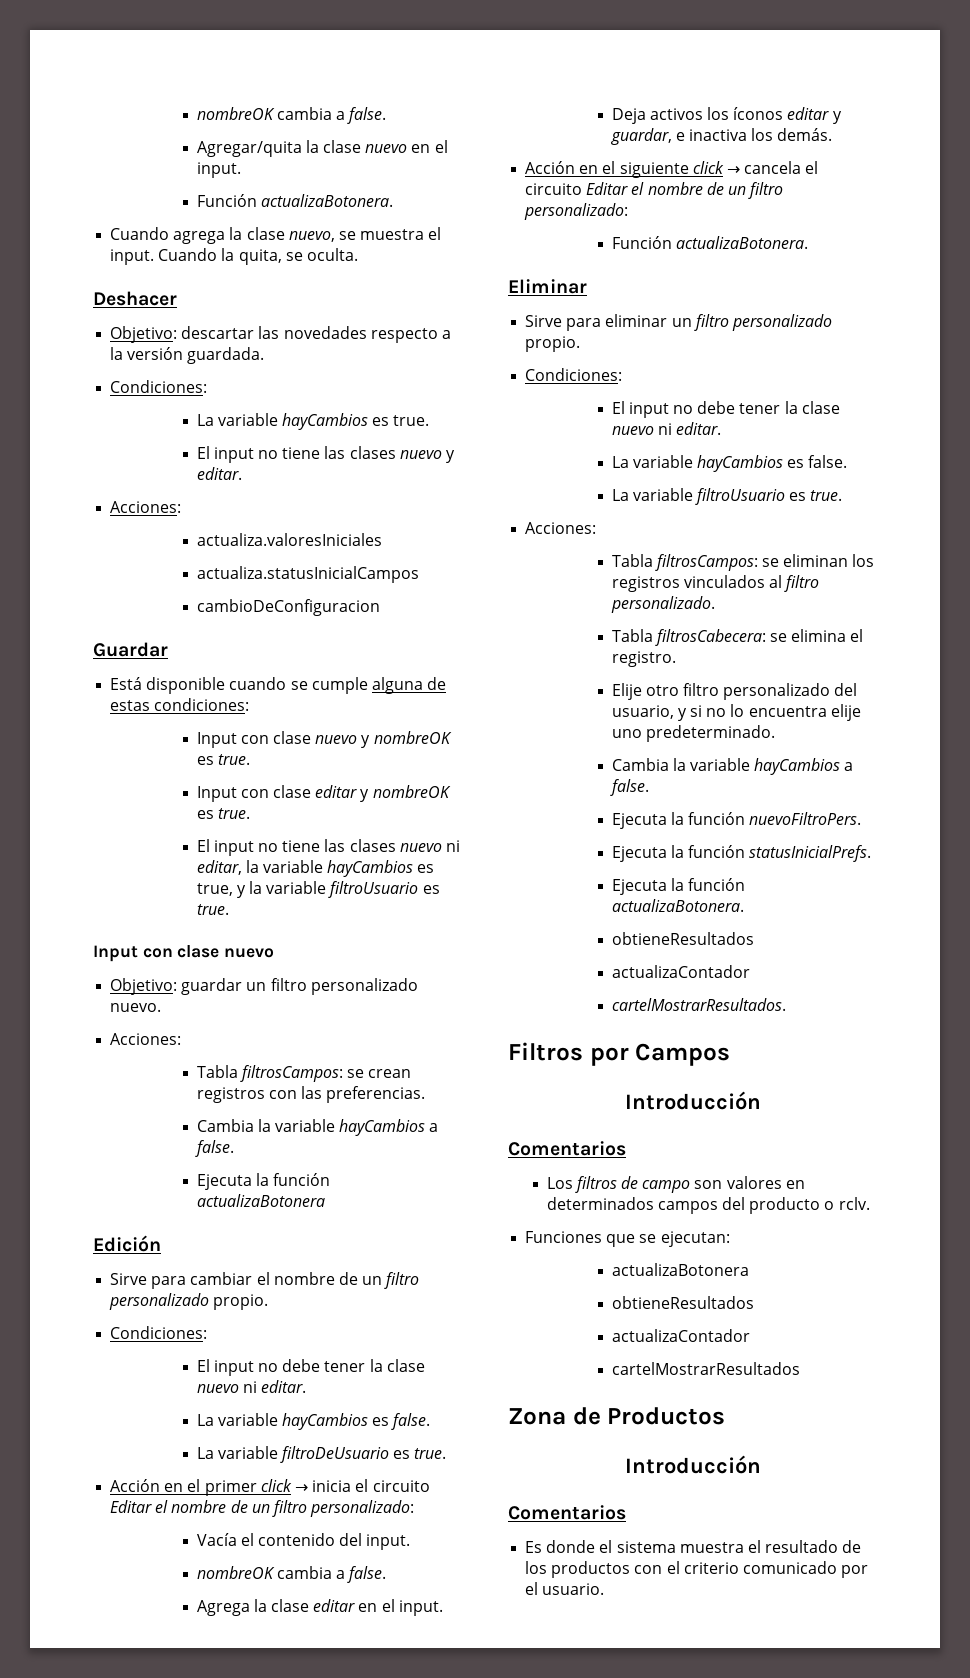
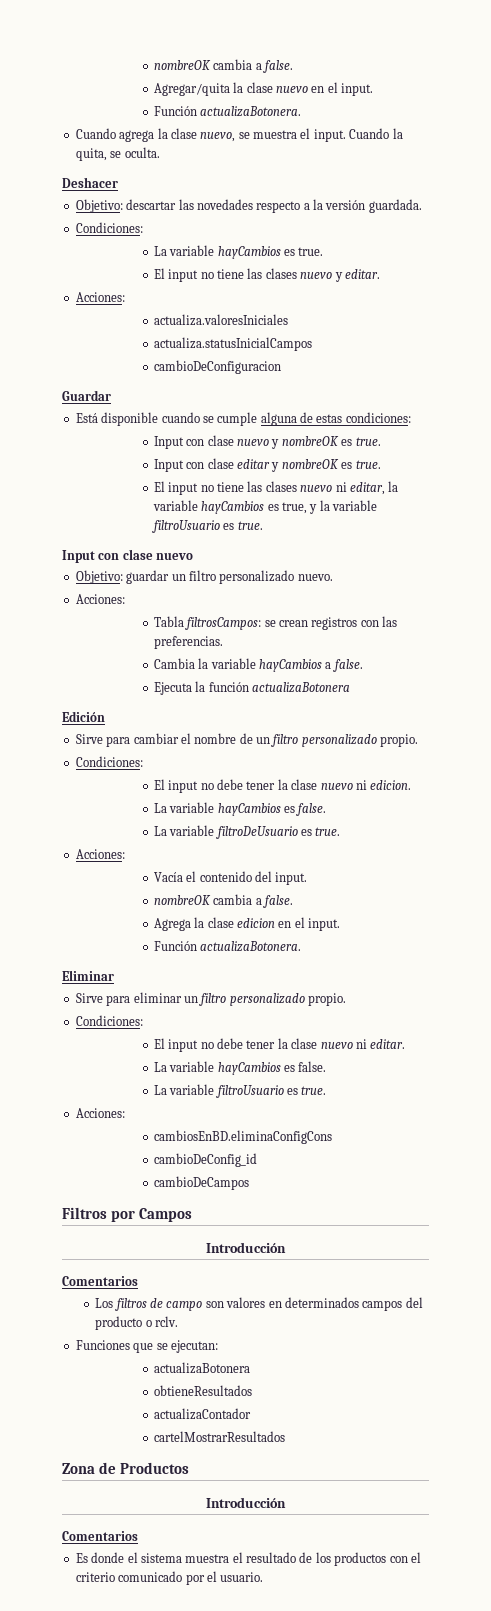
  Sirve para cambiar el nombre de un filtro personalizado propio.
  Condiciones:
- El input no debe tener la clase nuevo ni editar.
+ El input no debe tener la clase nuevo ni edicion.
  La variable filtroDeUsuario es true.
- Acción en el primer click → inicia el circuito Editar el nombre de un filtro personalizado:
+ Acciones:
- Agrega la clase editar en el input.
- Deja activos los íconos editar y guardar, e inactiva los demás.
- Acción en el siguiente click → cancela el circuito Editar el nombre de un filtro personalizado:
+ Agrega la clase edicion en el input.
- Tabla filtrosCampos: se eliminan los registros vinculados al filtro personalizado.
- Tabla filtrosCabecera: se elimina el registro.
- Elije otro filtro personalizado del usuario, y si no lo encuentra elije uno predeterminado.
- Cambia la variable hayCambios a false.
- Ejecuta la función nuevoFiltroPers.
- Ejecuta la función statusInicialPrefs.
- Ejecuta la función actualizaBotonera.
- obtieneResultados
- actualizaContador
- cartelMostrarResultados.
+ cambiosEnBD.eliminaConfigCons
+ cambioDeConfig_id
+ cambioDeCampos

